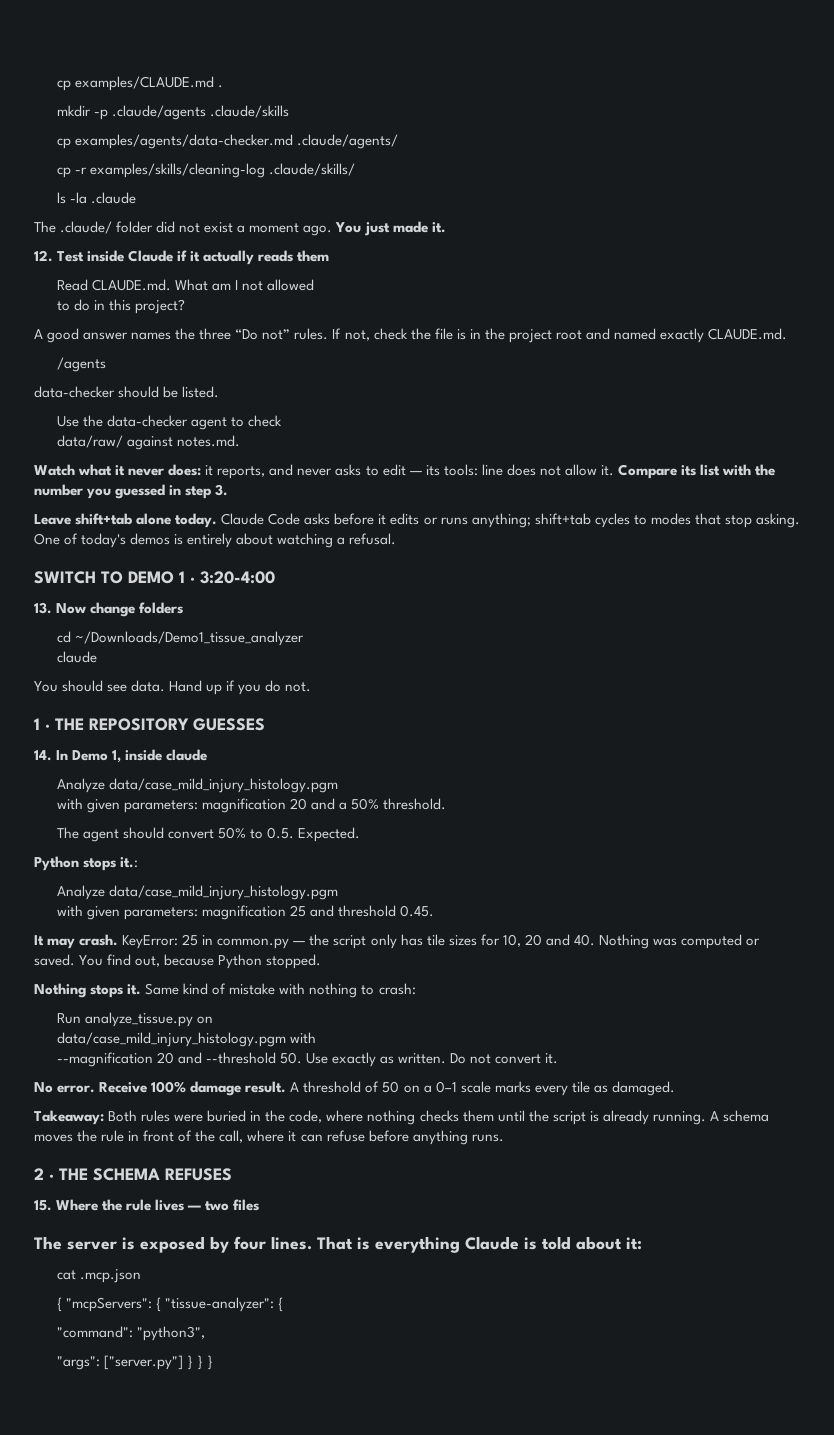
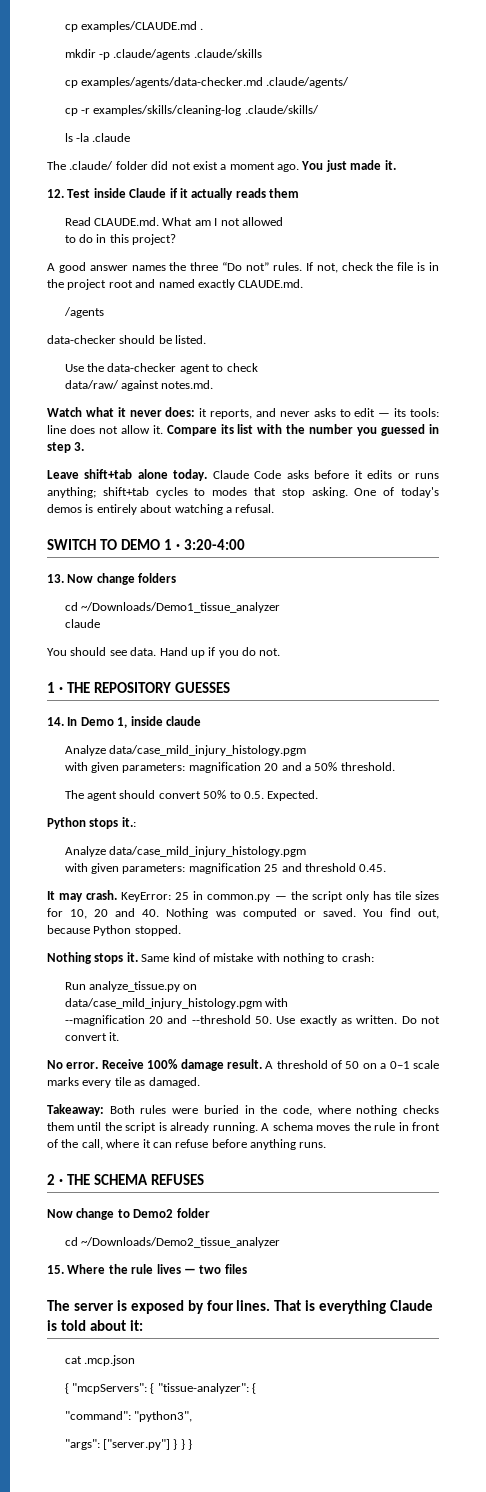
+ Now change to Demo2 folder
+ cd ~/Downloads/Demo2_tissue_analyzer

